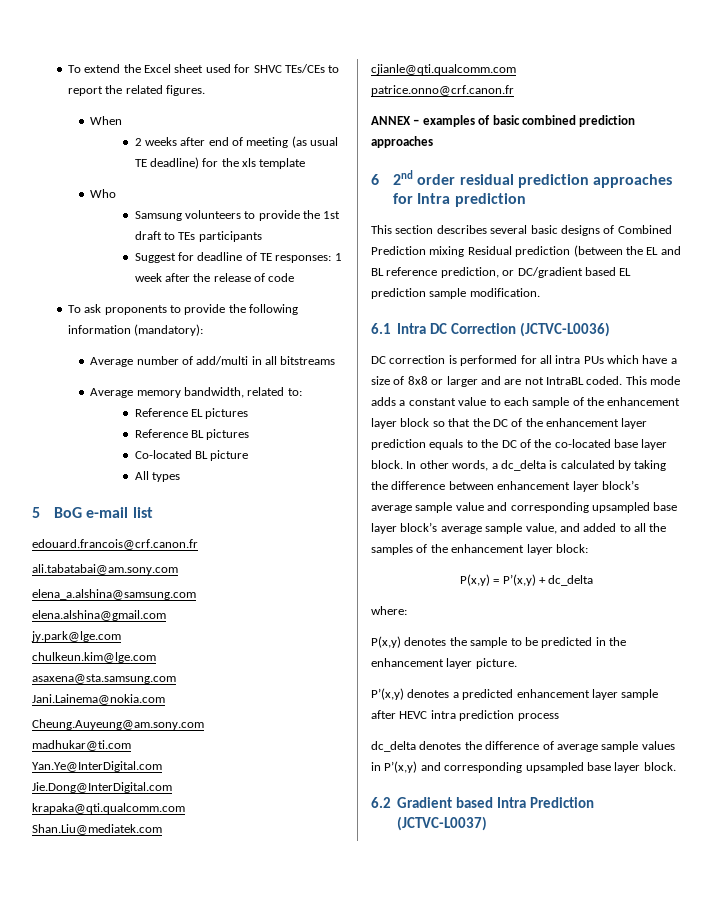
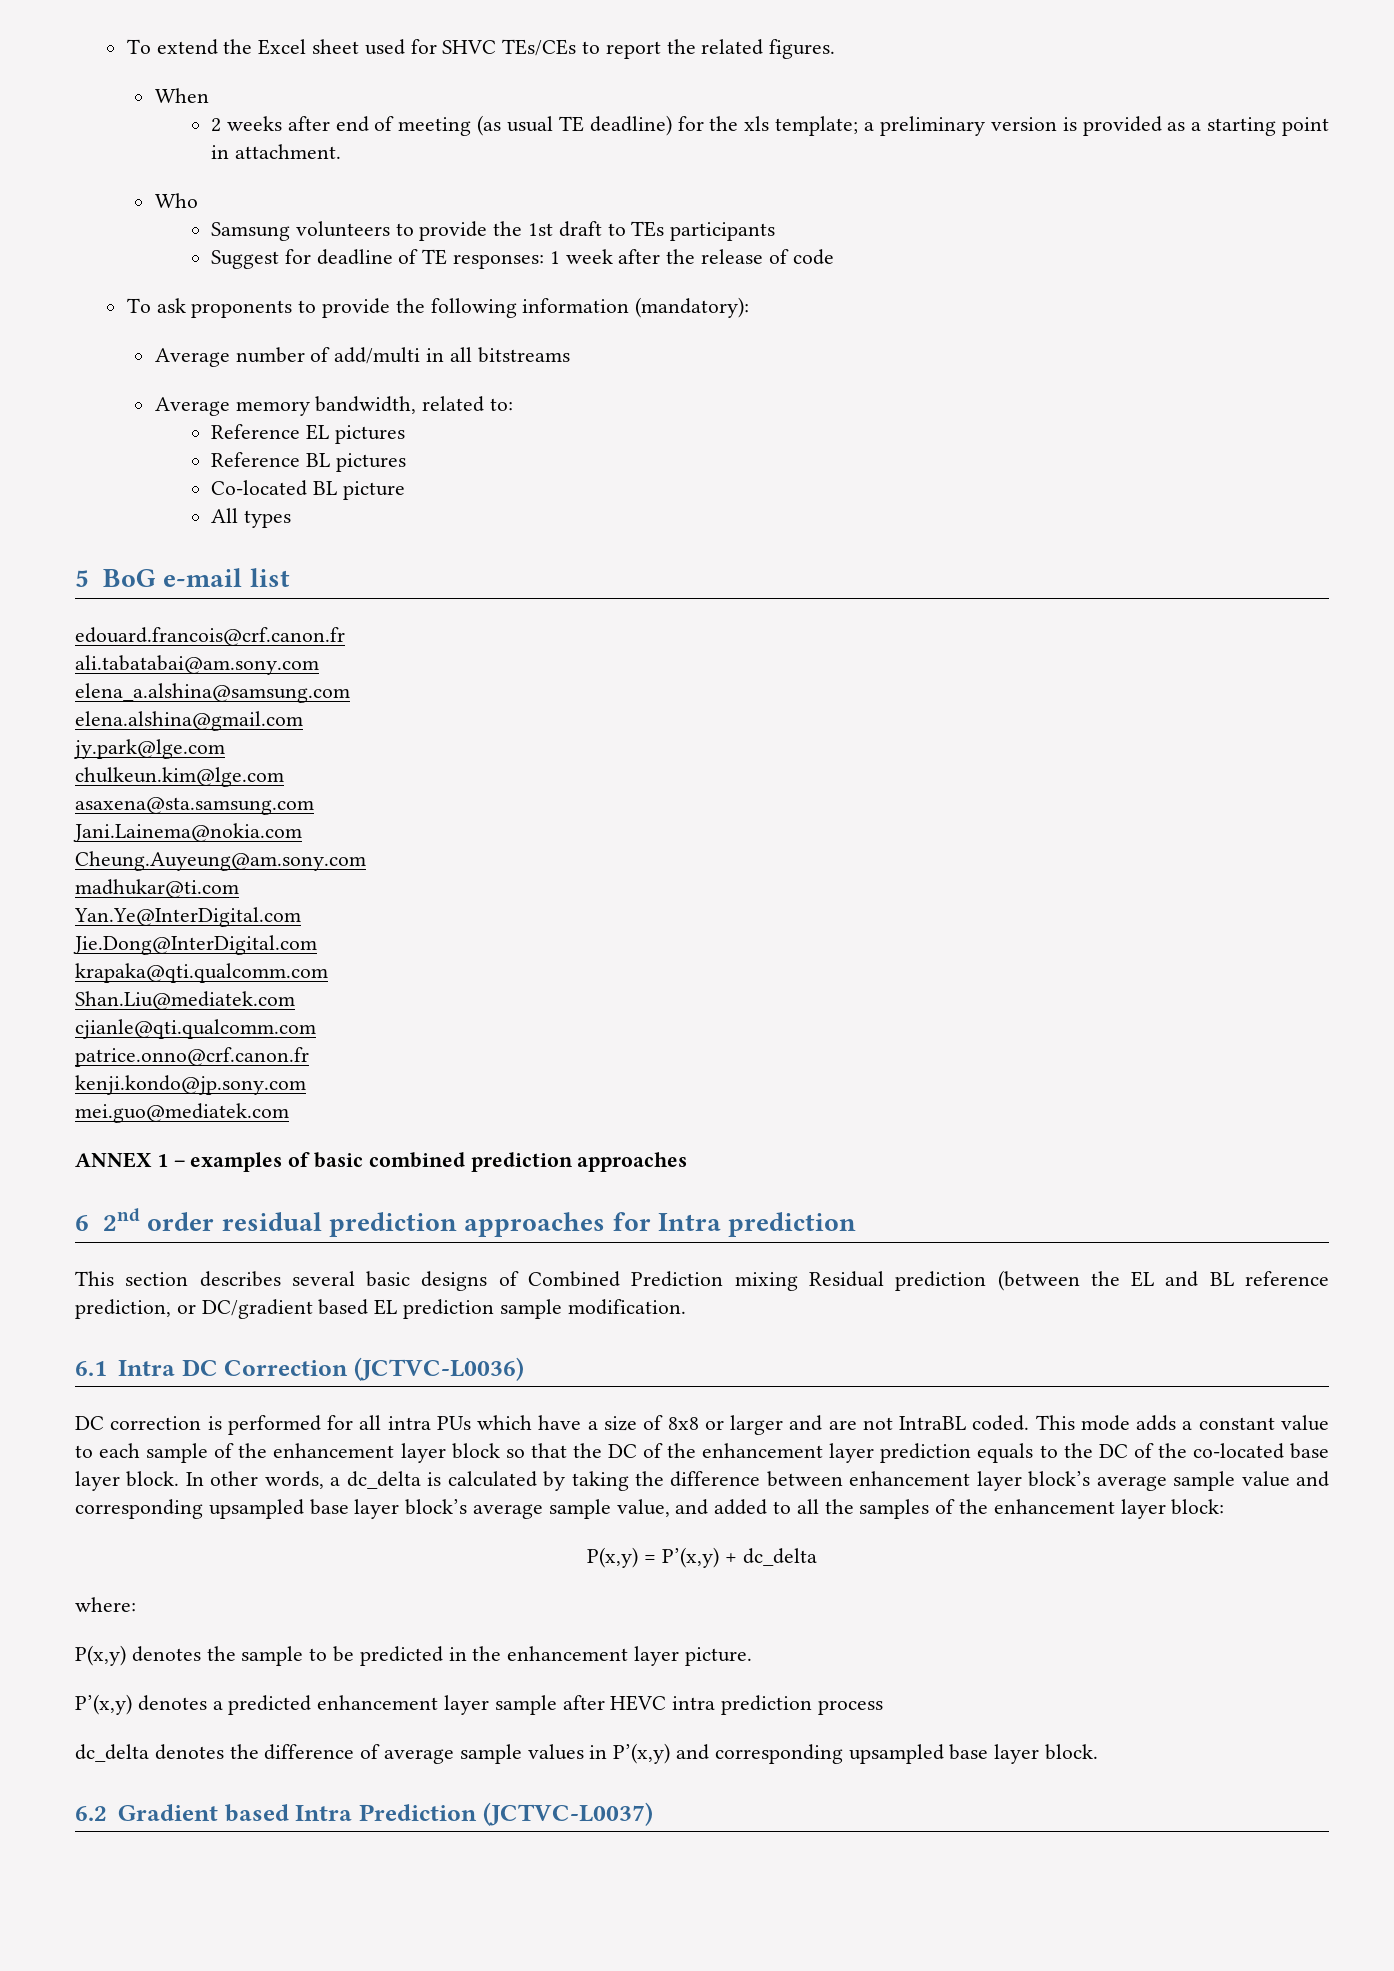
- 2 weeks after end of meeting (as usual TE deadline) for the xls template
+ 2 weeks after end of meeting (as usual TE deadline) for the xls template; a preliminary version is provided as a starting point in attachment.
+ kenji.kondo@jp.sony.com
+ mei.guo@mediatek.com
- ANNEX – examples of basic combined prediction approaches
+ ANNEX 1 – examples of basic combined prediction approaches

